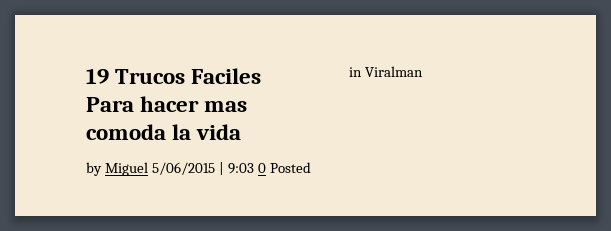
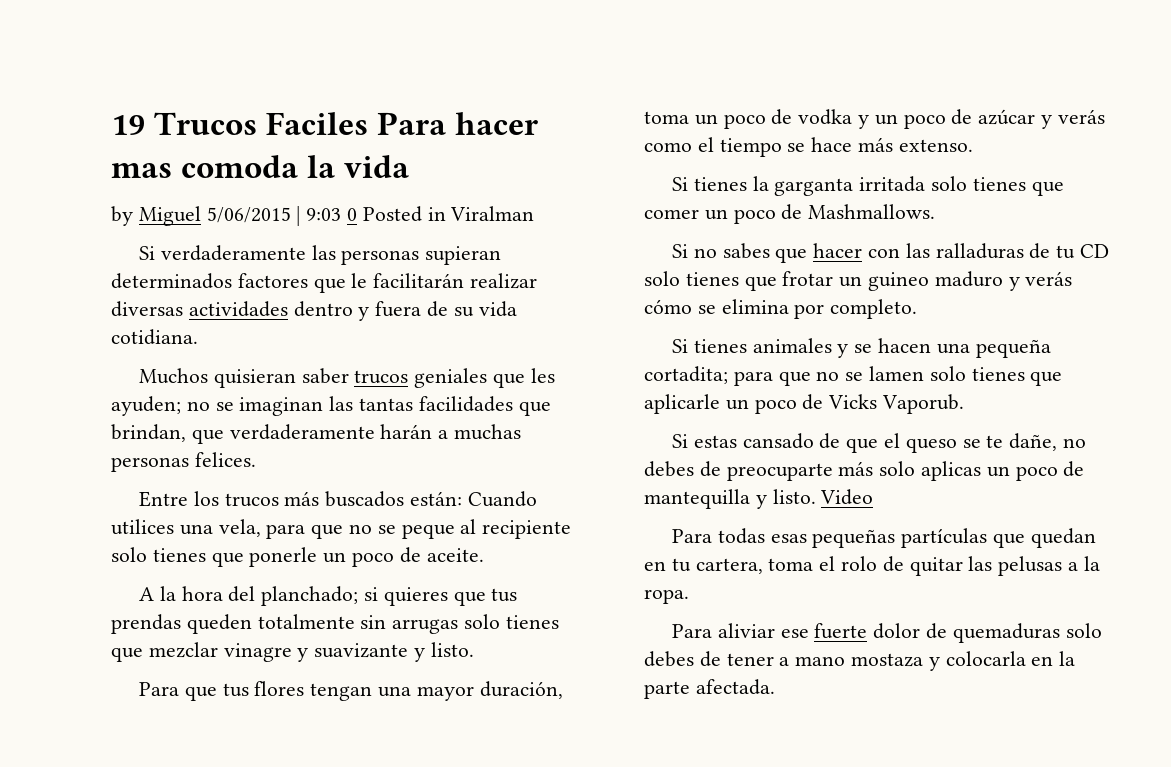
+ Si verdaderamente las personas supieran determinados factores que le facilitarán realizar diversas actividades dentro y fuera de su vida cotidiana.
+ Muchos quisieran saber trucos geniales que les ayuden; no se imaginan las tantas facilidades que brindan, que verdaderamente harán a muchas personas felices.
+ Entre los trucos más buscados están: Cuando utilices una vela, para que no se peque al recipiente solo tienes que ponerle un poco de aceite.
+ A la hora del planchado; si quieres que tus prendas queden totalmente sin arrugas solo tienes que mezclar vinagre y suavizante y listo.
+ Para que tus flores tengan una mayor duración, toma un poco de vodka y un poco de azúcar y verás como el tiempo se hace más extenso.
+ Si tienes la garganta irritada solo tienes que comer un poco de Mashmallows.
+ Si no sabes que hacer con las ralladuras de tu CD solo tienes que frotar un guineo maduro y verás cómo se elimina por completo.
+ Si tienes animales y se hacen una pequeña cortadita; para que no se lamen solo tienes que aplicarle un poco de Vicks Vaporub.
+ Si estas cansado de que el queso se te dañe, no debes de preocuparte más solo aplicas un poco de mantequilla y listo. Video
+ Para todas esas pequeñas partículas que quedan en tu cartera, toma el rolo de quitar las pelusas a la ropa.
+ Para aliviar ese fuerte dolor de quemaduras solo debes de tener a mano mostaza y colocarla en la parte afectada.

